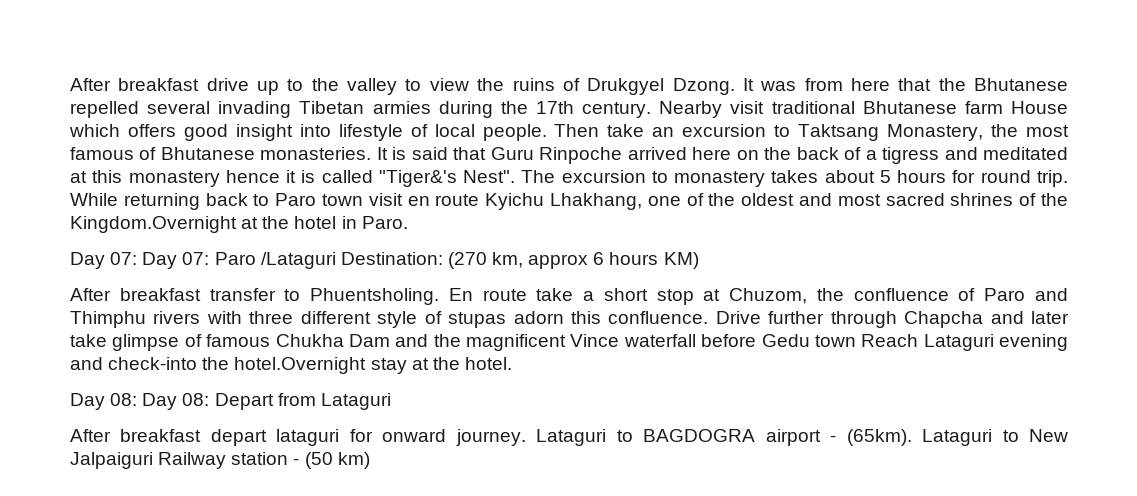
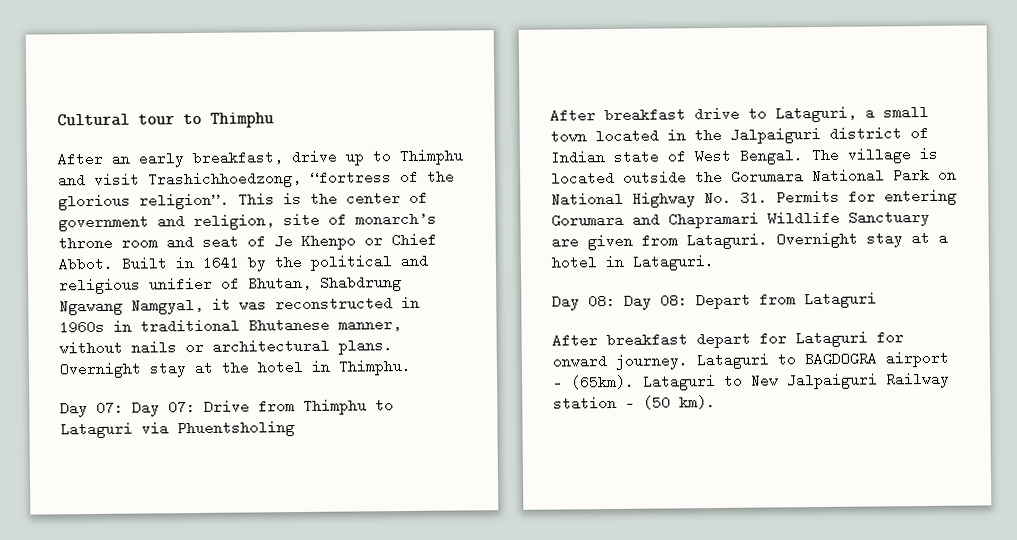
- After breakfast drive up to the valley to view the ruins of Drukgyel Dzong. It was from here that the Bhutanese repelled several invading Tibetan armies during the 17th century. Nearby visit traditional Bhutanese farm House which offers good insight into lifestyle of local people. Then take an excursion to Taktsang Monastery, the most famous of Bhutanese monasteries. It is said that Guru Rinpoche arrived here on the back of a tigress and meditated at this monastery hence it is called "Tiger&'s Nest". The excursion to monastery takes about 5 hours for round trip. While returning back to Paro town visit en route Kyichu Lhakhang, one of the oldest and most sacred shrines of the Kingdom.Overnight at the hotel in Paro.
+ Cultural tour to Thimphu
+ After an early breakfast, drive up to Thimphu and visit Trashichhoedzong, “fortress of the glorious religion”. This is the center of government and religion, site of monarch’s throne room and seat of Je Khenpo or Chief Abbot. Built in 1641 by the political and religious unifier of Bhutan, Shabdrung Ngawang Namgyal, it was reconstructed in 1960s in traditional Bhutanese manner, without nails or architectural plans. Overnight stay at the hotel in Thimphu.
- Day 07: Day 07: Paro /Lataguri Destination: (270 km, approx 6 hours KM)
- After breakfast transfer to Phuentsholing. En route take a short stop at Chuzom, the confluence of Paro and Thimphu rivers with three different style of stupas adorn this confluence. Drive further through Chapcha and later take glimpse of famous Chukha Dam and the magnificent Vince waterfall before Gedu town Reach Lataguri evening and check-into the hotel.Overnight stay at the hotel.
+ Day 07: Day 07: Drive from Thimphu to Lataguri via Phuentsholing
+ After breakfast drive to Lataguri, a small town located in the Jalpaiguri district of Indian state of West Bengal. The village is located outside the Gorumara National Park on National Highway No. 31. Permits for entering Gorumara and Chapramari Wildlife Sanctuary are given from Lataguri. Overnight stay at a hotel in Lataguri.
- After breakfast depart lataguri for onward journey.
+ After breakfast depart for Lataguri for onward journey.
- Lataguri to New Jalpaiguri Railway station - (50 km)
+ Lataguri to New Jalpaiguri Railway station - (50 km).

